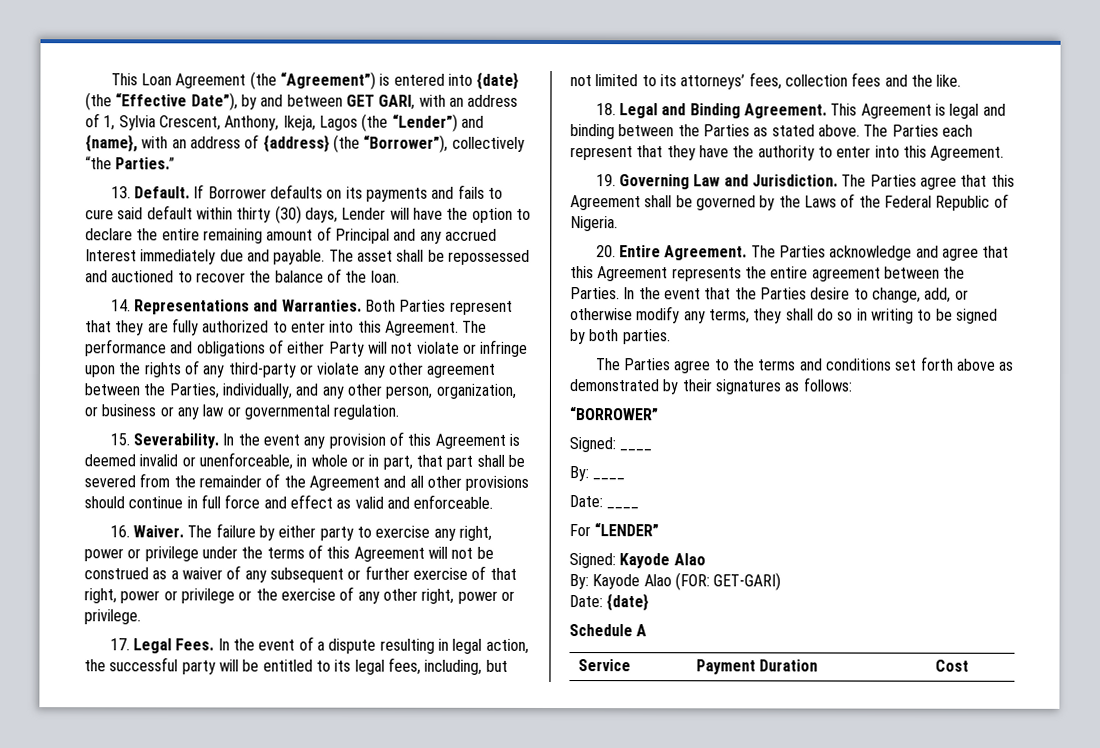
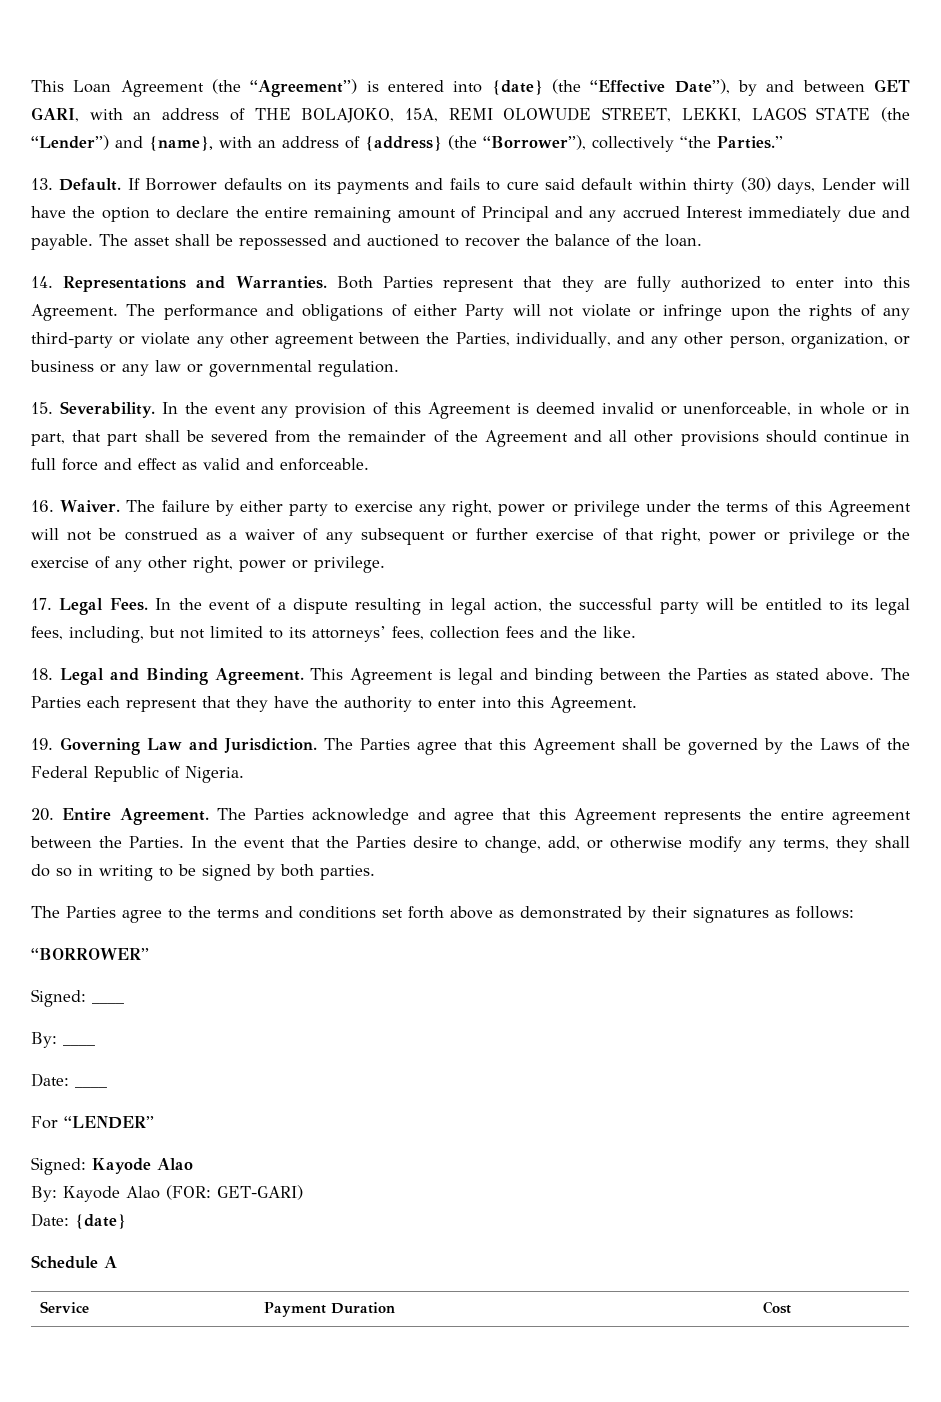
- This Loan Agreement (the “Agreement”) is entered into {date} (the “Effective Date”), by and between GET GARI, with an address of 1, Sylvia Crescent, Anthony, Ikeja, Lagos (the “Lender”) and {name}, with an address of {address} (the “Borrower”), collectively “the Parties.”
+ This Loan Agreement (the “Agreement”) is entered into {date} (the “Effective Date”), by and between GET GARI, with an address of THE BOLAJOKO, 15A, REMI OLOWUDE STREET, LEKKI, LAGOS STATE (the “Lender”) and {name}, with an address of {address} (the “Borrower”), collectively “the Parties.”

